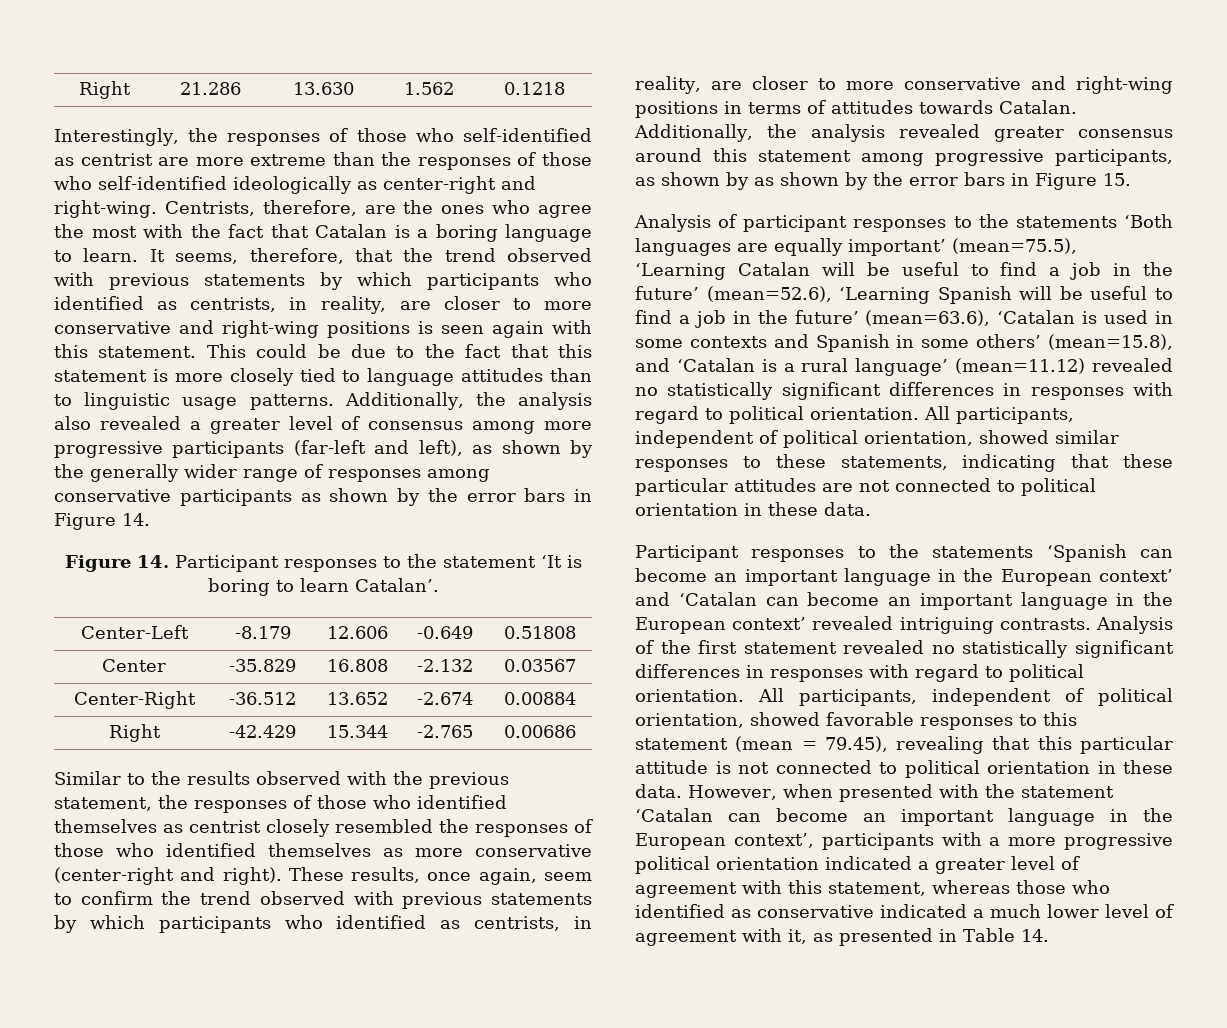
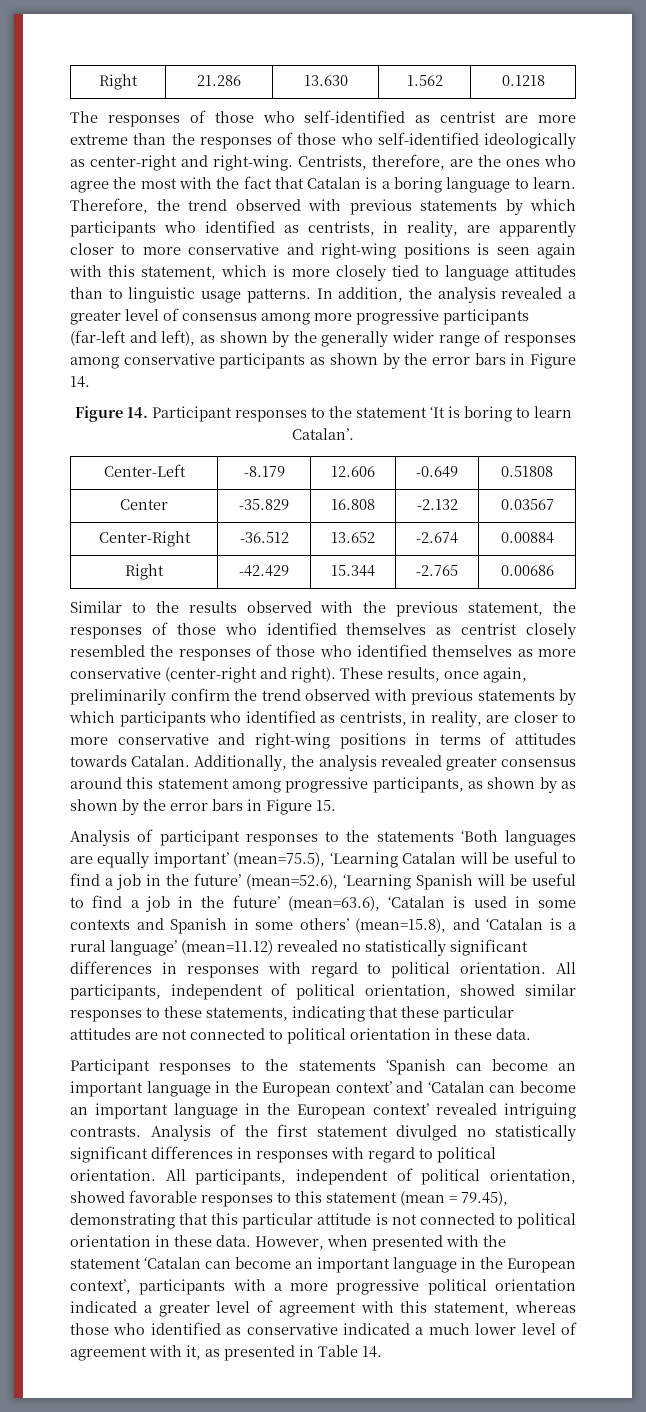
- Interestingly, the responses of those who self-identified as centrist are more extreme than the responses of those who self-identified ideologically as center-right and right-wing.
+ The responses of those who self-identified as centrist are more extreme than the responses of those who self-identified ideologically as center-right and right-wing.
- It seems, therefore, that the trend observed with previous statements by which participants who identified as centrists, in reality, are closer to more conservative and right-wing positions is seen again with this statement. This could be due to the fact that this statement is more closely tied to language attitudes than to linguistic usage patterns.
+ Therefore, the trend observed with previous statements by which participants who identified as centrists, in reality, are apparently closer to more conservative and right-wing positions is seen again with this statement, which is more closely tied to language attitudes than to linguistic usage patterns.
- Additionally, the analysis also revealed a greater level of consensus among more progressive participants (far-left and left), as shown by the generally wider range of responses among conservative participants as shown by the error bars in Figure 14.
+ In addition, the analysis revealed a greater level of consensus among more progressive participants (far-left and left), as shown by the generally wider range of responses among conservative participants as shown by the error bars in Figure 14.
- These results, once again, seem to confirm the trend observed with previous statements by which participants who identified as centrists, in reality, are closer to more conservative and right-wing positions in terms of attitudes towards Catalan.
+ These results, once again, preliminarily confirm the trend observed with previous statements by which participants who identified as centrists, in reality, are closer to more conservative and right-wing positions in terms of attitudes towards Catalan.
- Analysis of the first statement revealed no statistically significant differences in responses with regard to political orientation.
+ Analysis of the first statement divulged no statistically significant differences in responses with regard to political orientation.
- All participants, independent of political orientation, showed favorable responses to this statement (mean = 79.45), revealing that this particular attitude is not connected to political orientation in these data.
+ All participants, independent of political orientation, showed favorable responses to this statement (mean = 79.45), demonstrating that this particular attitude is not connected to political orientation in these data.

